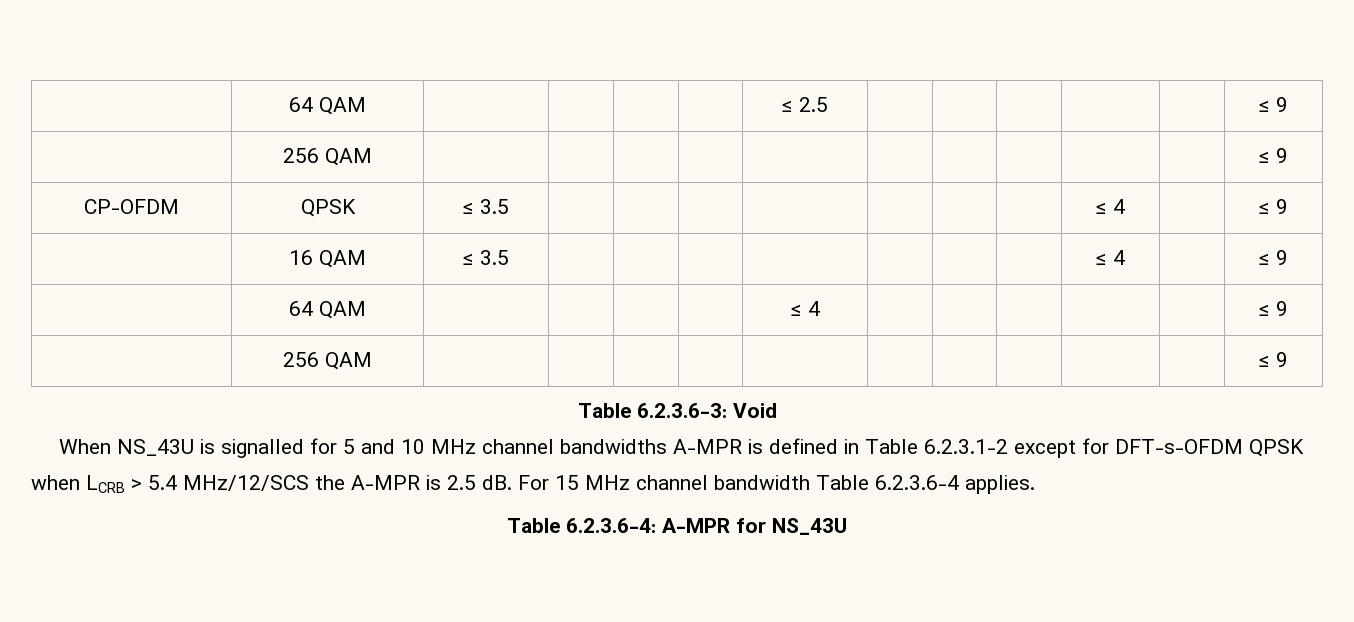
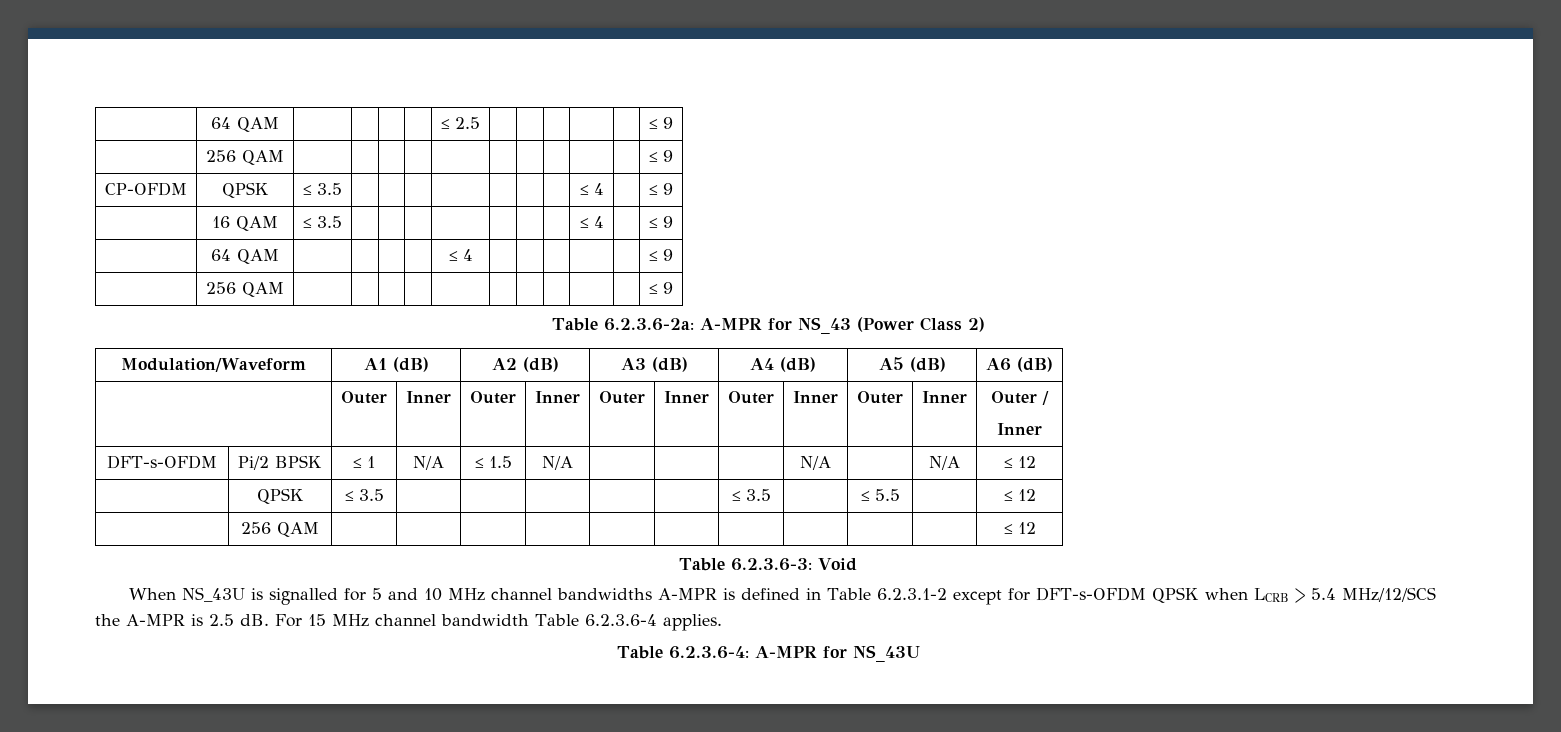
+ Table 6.2.3.6-2a: A-MPR for NS_43 (Power Class 2)
+ Modulation/Waveform | A1 (dB) | A2 (dB) | A3 (dB) | A4 (dB) | A5 (dB) | A6 (dB)
+ | Outer | Inner | Outer | Inner | Outer | Inner | Outer | Inner | Outer | Inner | Outer /
+ Inner
+ DFT-s-OFDM | Pi/2 BPSK | ≤ 1 | N/A | ≤ 1.5 | N/A | | | | N/A | | N/A | ≤ 12
+ | QPSK | ≤ 3.5 | | | | | | ≤ 3.5 | | ≤ 5.5 | | ≤ 12
+ | 256 QAM | | | | | | | | | | | ≤ 12

